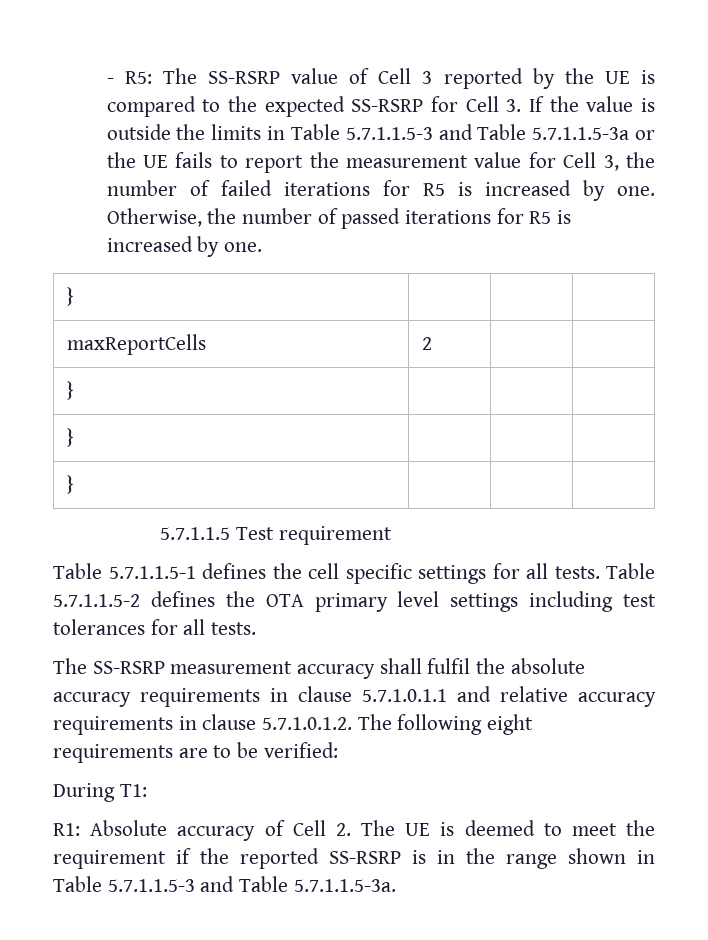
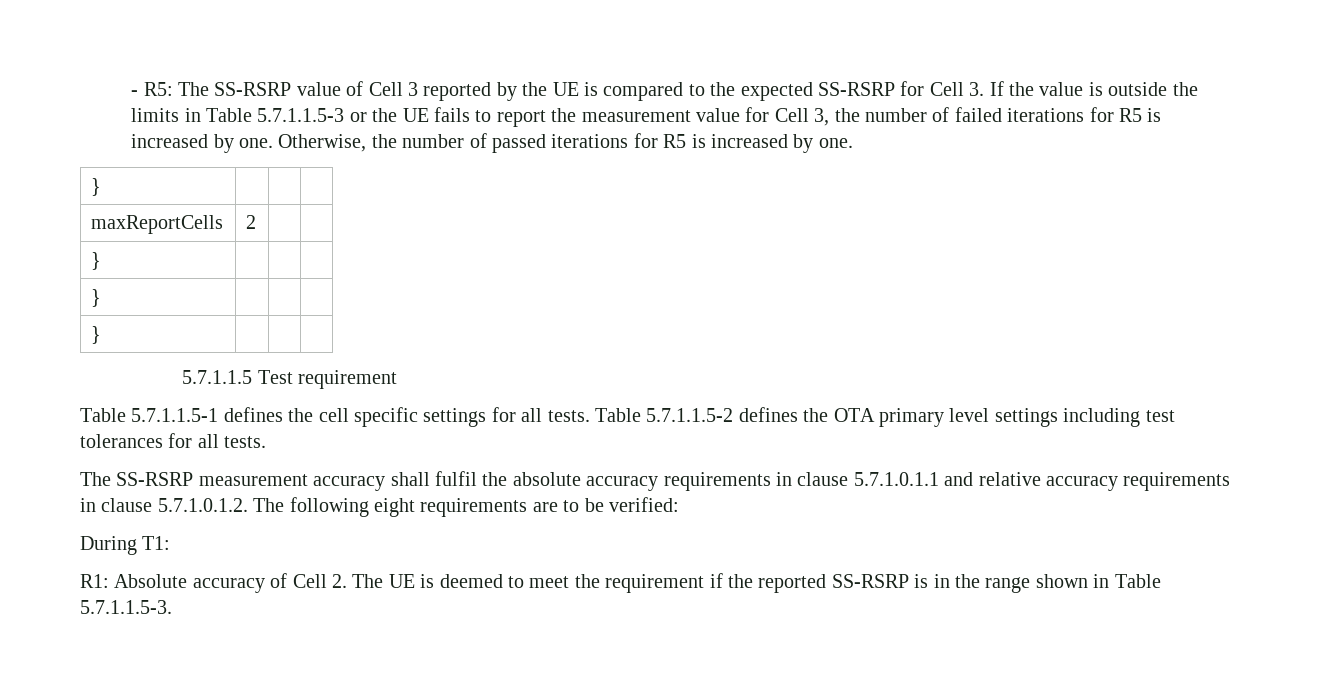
- - R5: The SS-RSRP value of Cell 3 reported by the UE is compared to the expected SS-RSRP for Cell 3. If the value is outside the limits in Table 5.7.1.1.5-3 and Table 5.7.1.1.5-3a or the UE fails to report the measurement value for Cell 3, the number of failed iterations for R5 is increased by one.
+ - R5: The SS-RSRP value of Cell 3 reported by the UE is compared to the expected SS-RSRP for Cell 3. If the value is outside the limits in Table 5.7.1.1.5-3 or the UE fails to report the measurement value for Cell 3, the number of failed iterations for R5 is increased by one.
- R1: Absolute accuracy of Cell 2. The UE is deemed to meet the requirement if the reported SS-RSRP is in the range shown in Table 5.7.1.1.5-3 and Table 5.7.1.1.5-3a.
+ R1: Absolute accuracy of Cell 2. The UE is deemed to meet the requirement if the reported SS-RSRP is in the range shown in Table 5.7.1.1.5-3.

